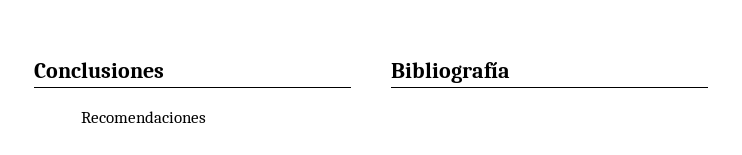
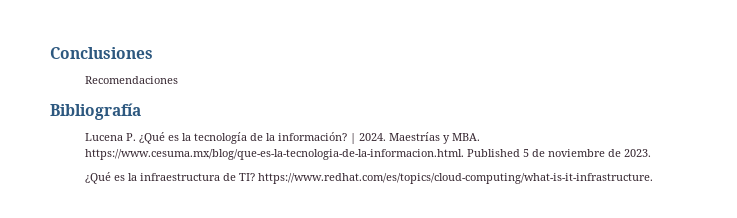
+ Lucena P. ¿Qué es la tecnología de la información? | 2024. Maestrías y MBA. https://www.cesuma.mx/blog/que-es-la-tecnologia-de-la-informacion.html. Published 5 de noviembre de 2023.
+ ¿Qué es la infraestructura de TI? https://www.redhat.com/es/topics/cloud-computing/what-is-it-infrastructure.

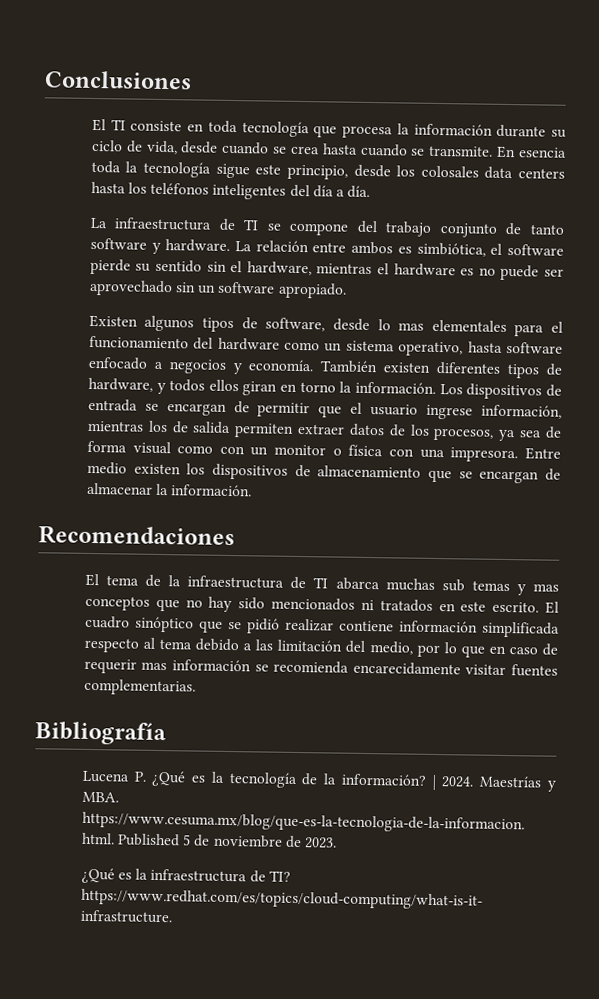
+ El TI consiste en toda tecnología que procesa la información durante su ciclo de vida, desde cuando se crea hasta cuando se transmite. En esencia toda la tecnología sigue este principio, desde los colosales data centers hasta los teléfonos inteligentes del día a día.
+ La infraestructura de TI se compone del trabajo conjunto de tanto software y hardware. La relación entre ambos es simbiótica, el software pierde su sentido sin el hardware, mientras el hardware es no puede ser aprovechado sin un software apropiado.
+ Existen algunos tipos de software, desde lo mas elementales para el funcionamiento del hardware como un sistema operativo, hasta software enfocado a negocios y economía. También existen diferentes tipos de hardware, y todos ellos giran en torno la información. Los dispositivos de entrada se encargan de permitir que el usuario ingrese información, mientras los de salida permiten extraer datos de los procesos, ya sea de forma visual como con un monitor o física con una impresora. Entre medio existen los dispositivos de almacenamiento que se encargan de almacenar la información.
  Recomendaciones
+ El tema de la infraestructura de TI abarca muchas sub temas y mas conceptos que no hay sido mencionados ni tratados en este escrito. El cuadro sinóptico que se pidió realizar contiene información simplificada respecto al tema debido a las limitación del medio, por lo que en caso de requerir mas información se recomienda encarecidamente visitar fuentes complementarias.

